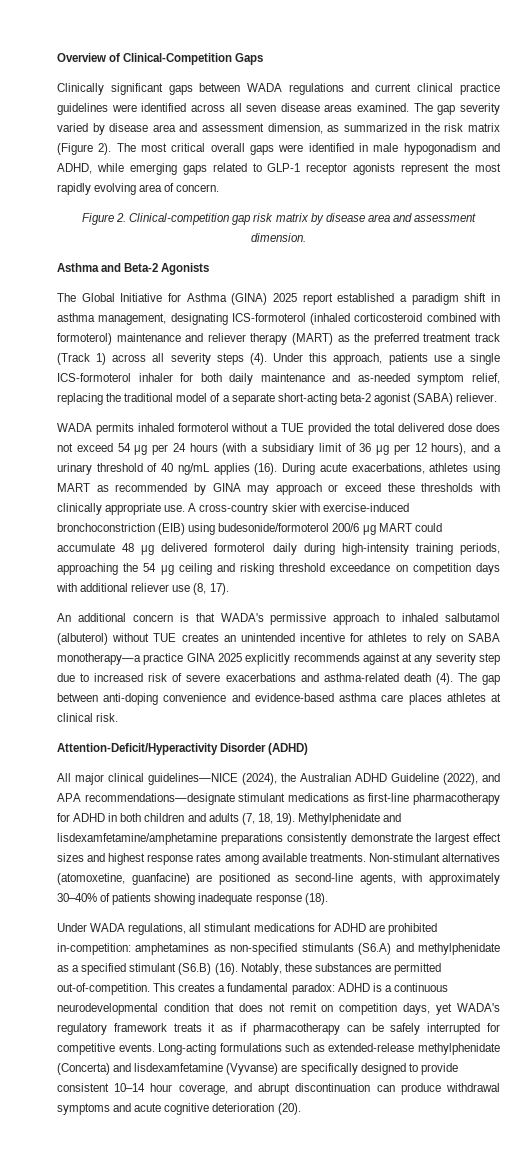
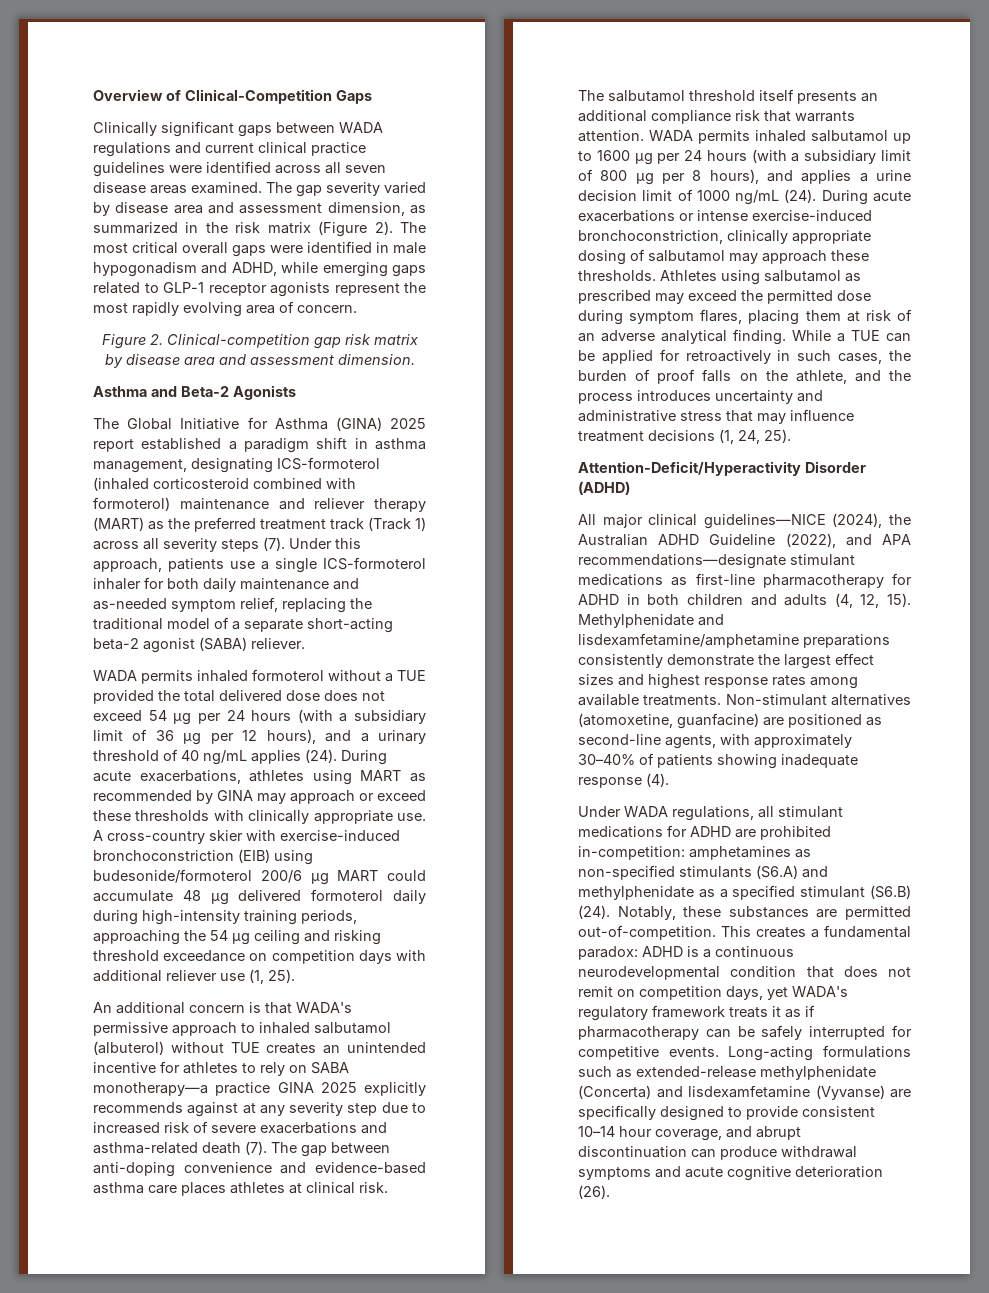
- The Global Initiative for Asthma (GINA) 2025 report established a paradigm shift in asthma management, designating ICS-formoterol (inhaled corticosteroid combined with formoterol) maintenance and reliever therapy (MART) as the preferred treatment track (Track 1) across all severity steps (4).
+ The Global Initiative for Asthma (GINA) 2025 report established a paradigm shift in asthma management, designating ICS-formoterol (inhaled corticosteroid combined with formoterol) maintenance and reliever therapy (MART) as the preferred treatment track (Track 1) across all severity steps (7).
- WADA permits inhaled formoterol without a TUE provided the total delivered dose does not exceed 54 μg per 24 hours (with a subsidiary limit of 36 μg per 12 hours), and a urinary threshold of 40 ng/mL applies (16).
+ WADA permits inhaled formoterol without a TUE provided the total delivered dose does not exceed 54 μg per 24 hours (with a subsidiary limit of 36 μg per 12 hours), and a urinary threshold of 40 ng/mL applies (24).
- A cross-country skier with exercise-induced bronchoconstriction (EIB) using budesonide/formoterol 200/6 μg MART could accumulate 48 μg delivered formoterol daily during high-intensity training periods, approaching the 54 μg ceiling and risking threshold exceedance on competition days with additional reliever use (8, 17).
+ A cross-country skier with exercise-induced bronchoconstriction (EIB) using budesonide/formoterol 200/6 μg MART could accumulate 48 μg delivered formoterol daily during high-intensity training periods, approaching the 54 μg ceiling and risking threshold exceedance on competition days with additional reliever use (1, 25).
- An additional concern is that WADA's permissive approach to inhaled salbutamol (albuterol) without TUE creates an unintended incentive for athletes to rely on SABA monotherapy—a practice GINA 2025 explicitly recommends against at any severity step due to increased risk of severe exacerbations and asthma-related death (4).
+ An additional concern is that WADA's permissive approach to inhaled salbutamol (albuterol) without TUE creates an unintended incentive for athletes to rely on SABA monotherapy—a practice GINA 2025 explicitly recommends against at any severity step due to increased risk of severe exacerbations and asthma-related death (7).
+ The salbutamol threshold itself presents an additional compliance risk that warrants attention. WADA permits inhaled salbutamol up to 1600 μg per 24 hours (with a subsidiary limit of 800 μg per 8 hours), and applies a urine decision limit of 1000 ng/mL (24). During acute exacerbations or intense exercise-induced bronchoconstriction, clinically appropriate dosing of salbutamol may approach these thresholds. Athletes using salbutamol as prescribed may exceed the permitted dose during symptom flares, placing them at risk of an adverse analytical finding. While a TUE can be applied for retroactively in such cases, the burden of proof falls on the athlete, and the process introduces uncertainty and administrative stress that may influence treatment decisions (1, 24, 25).
- All major clinical guidelines—NICE (2024), the Australian ADHD Guideline (2022), and APA recommendations—designate stimulant medications as first-line pharmacotherapy for ADHD in both children and adults (7, 18, 19).
+ All major clinical guidelines—NICE (2024), the Australian ADHD Guideline (2022), and APA recommendations—designate stimulant medications as first-line pharmacotherapy for ADHD in both children and adults (4, 12, 15).
- Non-stimulant alternatives (atomoxetine, guanfacine) are positioned as second-line agents, with approximately 30–40% of patients showing inadequate response (18).
+ Non-stimulant alternatives (atomoxetine, guanfacine) are positioned as second-line agents, with approximately 30–40% of patients showing inadequate response (4).
- Under WADA regulations, all stimulant medications for ADHD are prohibited in-competition: amphetamines as non-specified stimulants (S6.A) and methylphenidate as a specified stimulant (S6.B) (16).
+ Under WADA regulations, all stimulant medications for ADHD are prohibited in-competition: amphetamines as non-specified stimulants (S6.A) and methylphenidate as a specified stimulant (S6.B) (24).
- Long-acting formulations such as extended-release methylphenidate (Concerta) and lisdexamfetamine (Vyvanse) are specifically designed to provide consistent 10–14 hour coverage, and abrupt discontinuation can produce withdrawal symptoms and acute cognitive deterioration (20).
+ Long-acting formulations such as extended-release methylphenidate (Concerta) and lisdexamfetamine (Vyvanse) are specifically designed to provide consistent 10–14 hour coverage, and abrupt discontinuation can produce withdrawal symptoms and acute cognitive deterioration (26).

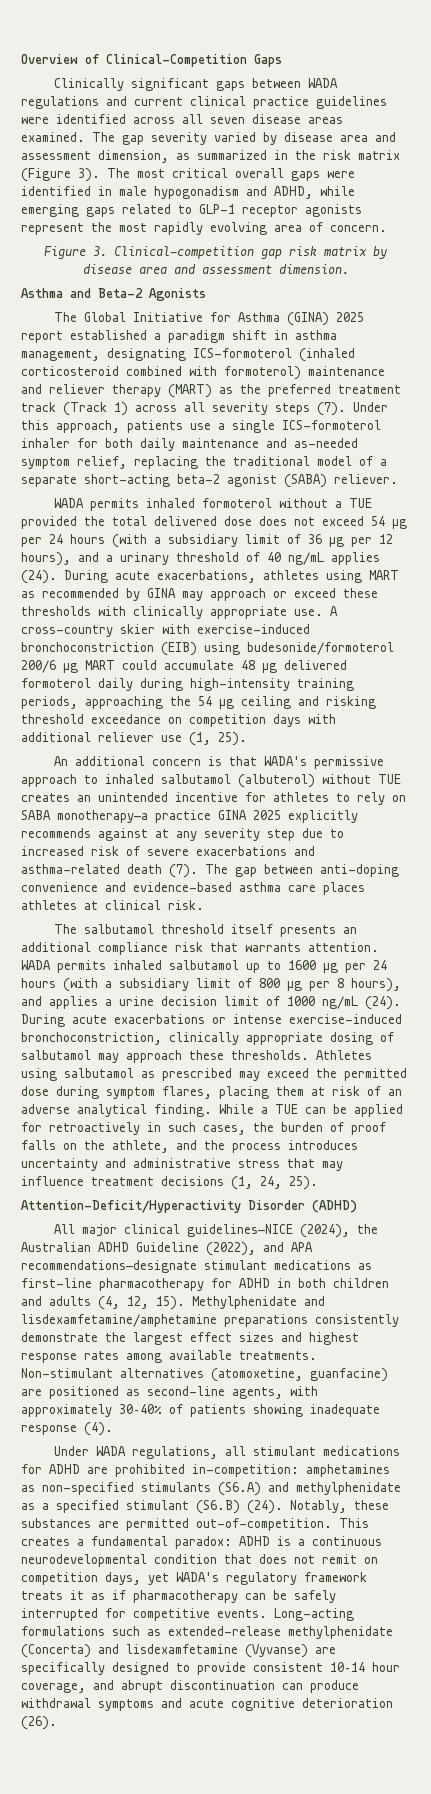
- The gap severity varied by disease area and assessment dimension, as summarized in the risk matrix (Figure 2).
+ The gap severity varied by disease area and assessment dimension, as summarized in the risk matrix (Figure 3).
- Figure 2. Clinical-competition gap risk matrix by disease area and assessment dimension.
+ Figure 3. Clinical-competition gap risk matrix by disease area and assessment dimension.

